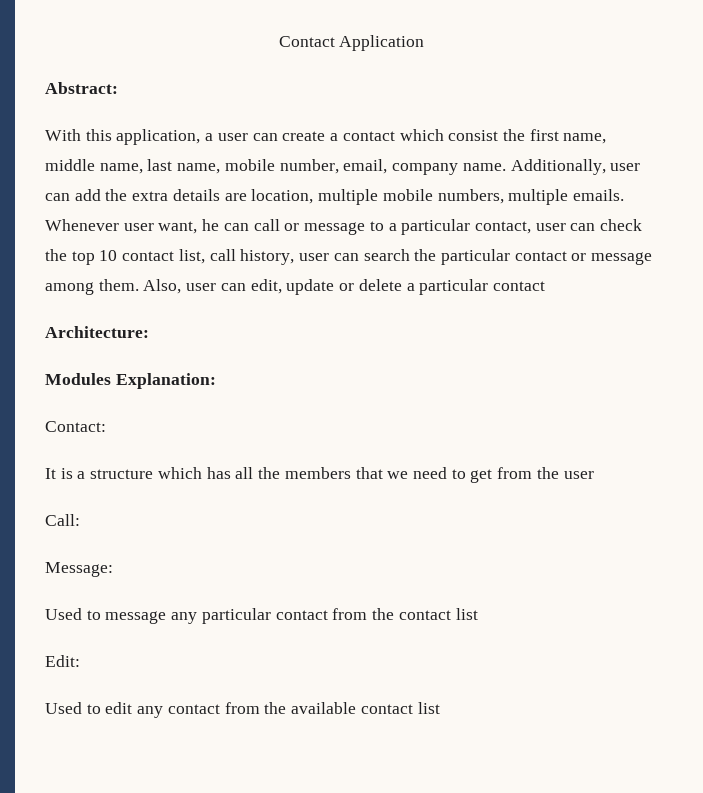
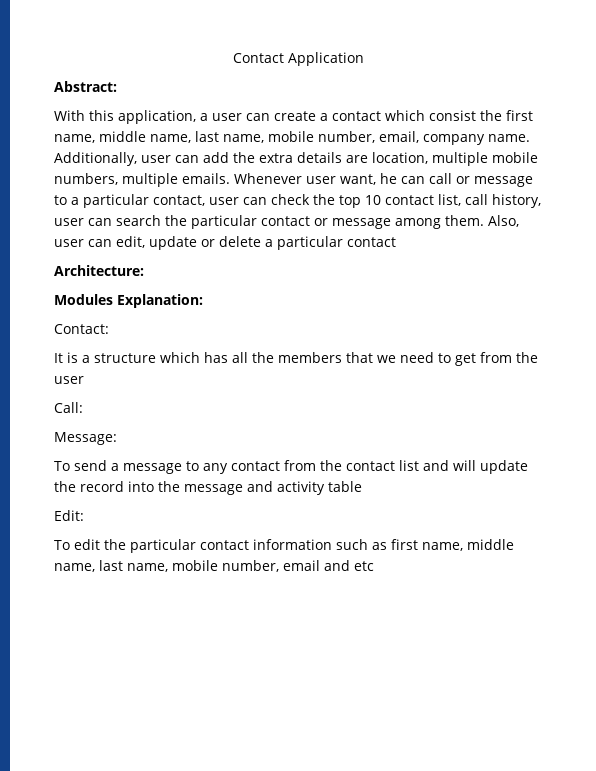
- Used to message any particular contact from the contact list
+ To send a message to any contact from the contact list and will update the record into the message and activity table
  Edit:
- Used to edit any contact from the available contact list
+ To edit the particular contact information such as first name, middle name, last name, mobile number, email and etc

